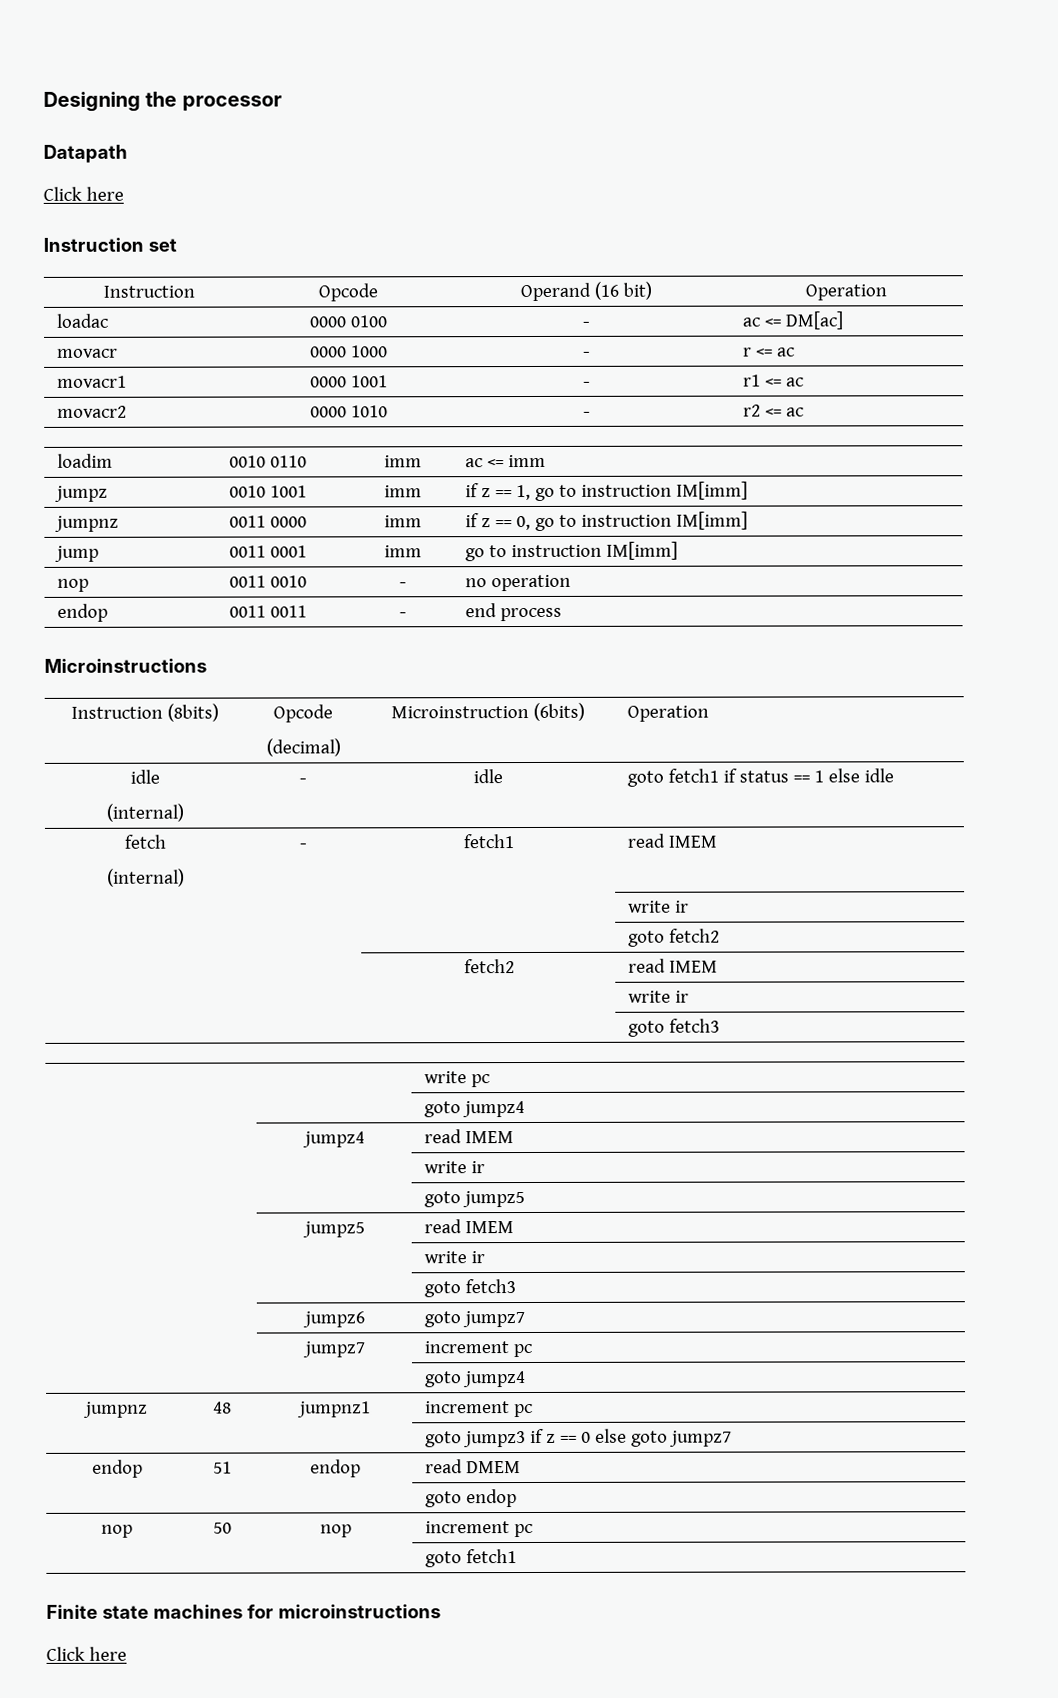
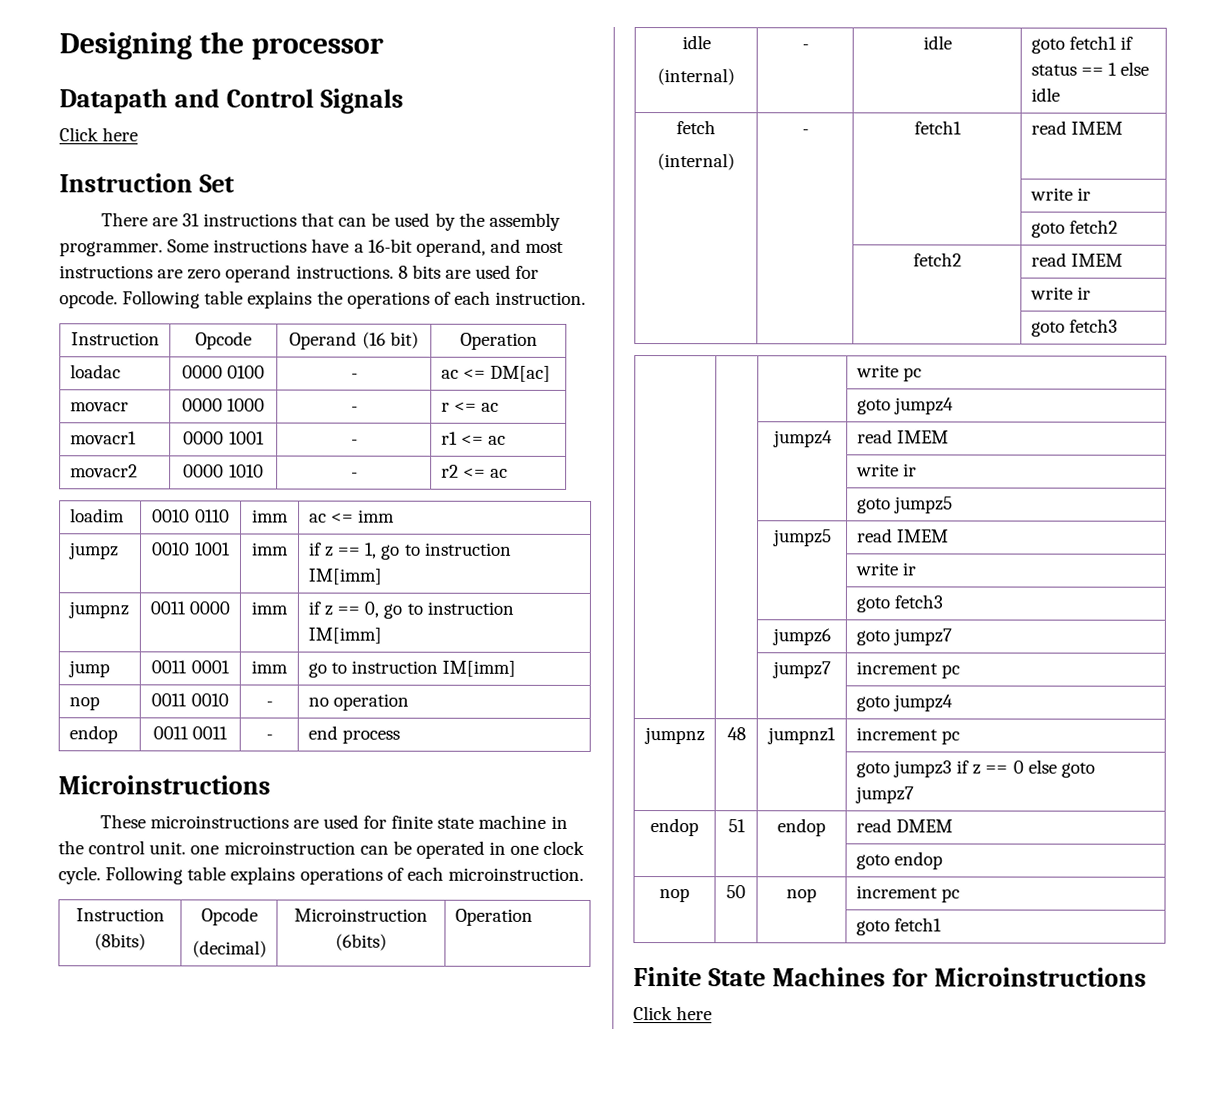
- Datapath
+ Datapath and Control Signals
- Instruction set
+ Instruction Set
+ There are 31 instructions that can be used by the assembly programmer. Some instructions have a 16-bit operand, and most instructions are zero operand instructions. 8 bits are used for opcode. Following table explains the operations of each instruction.
+ These microinstructions are used for finite state machine in the control unit. one microinstruction can be operated in one clock cycle. Following table explains operations of each microinstruction.
- Finite state machines for microinstructions
+ Finite State Machines for Microinstructions

